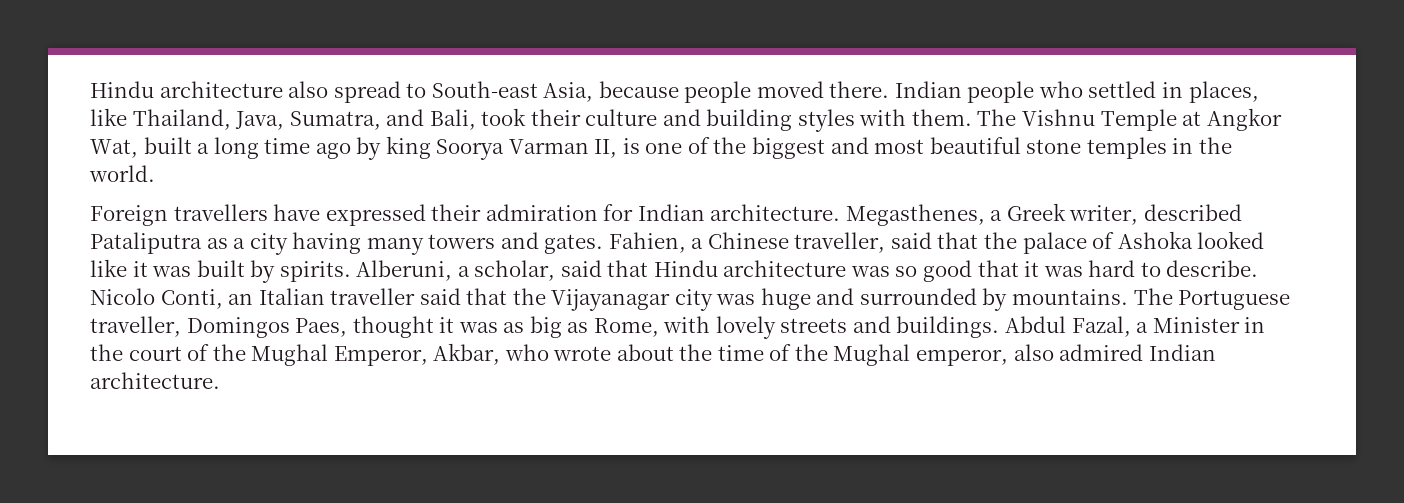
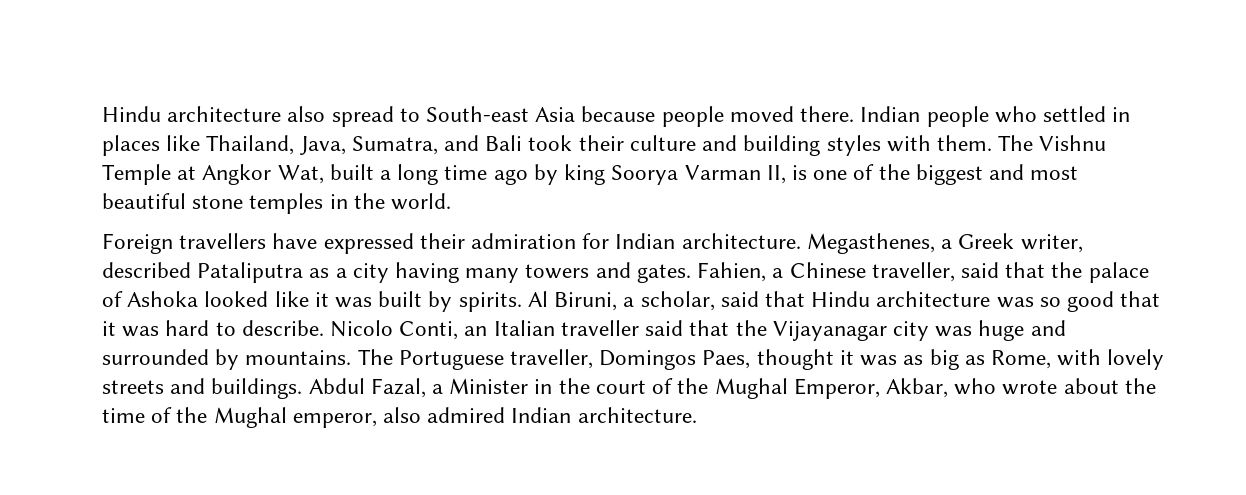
- Hindu architecture also spread to South-east Asia, because people moved there.
+ Hindu architecture also spread to South-east Asia because people moved there.
- Indian people who settled in places, like Thailand, Java, Sumatra, and Bali, took their culture and building styles with them.
+ Indian people who settled in places like Thailand, Java, Sumatra, and Bali took their culture and building styles with them.
- Alberuni, a scholar, said that Hindu architecture was so good that it was hard to describe.
+ Al Biruni, a scholar, said that Hindu architecture was so good that it was hard to describe.

